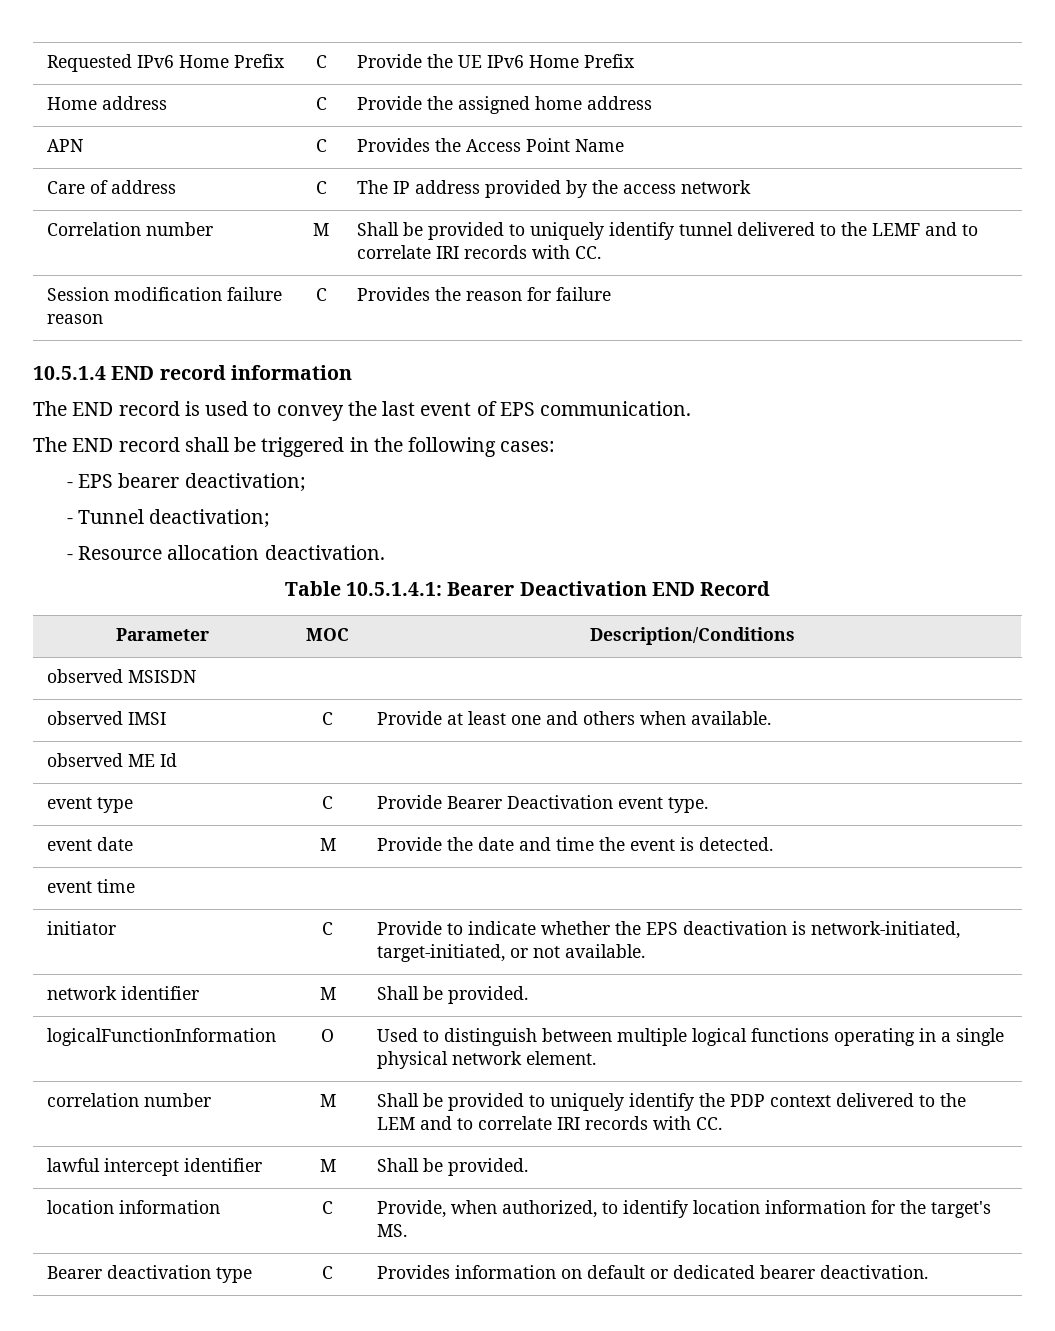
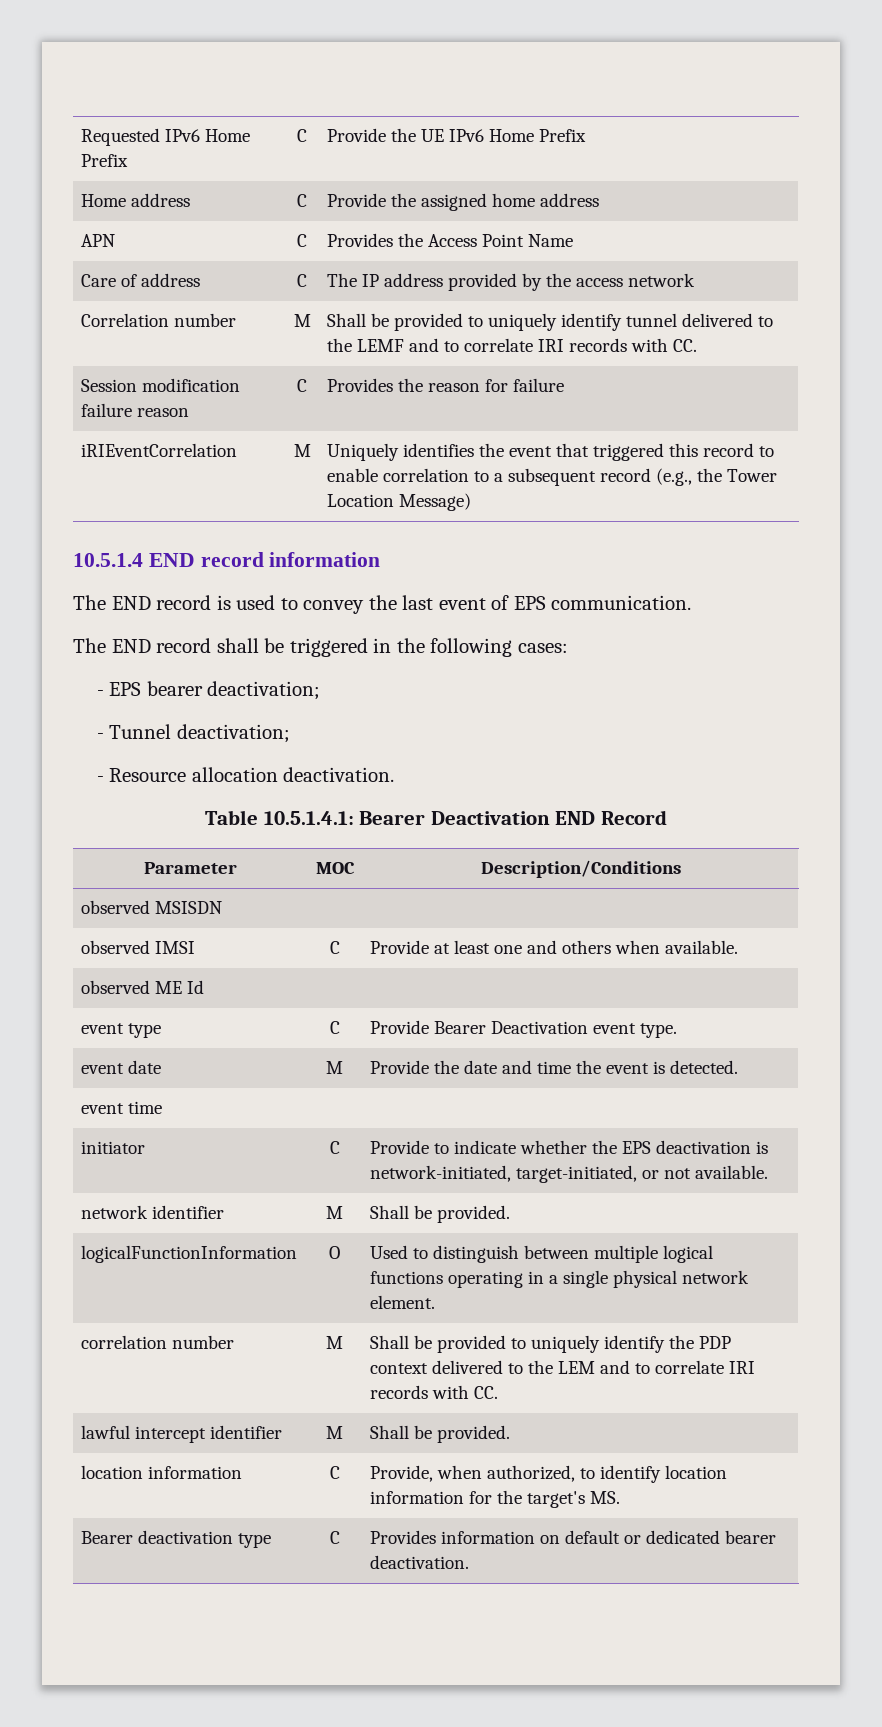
+ iRIEventCorrelation | M | Uniquely identifies the event that triggered this record to enable correlation to a subsequent record (e.g., the Tower Location Message)

